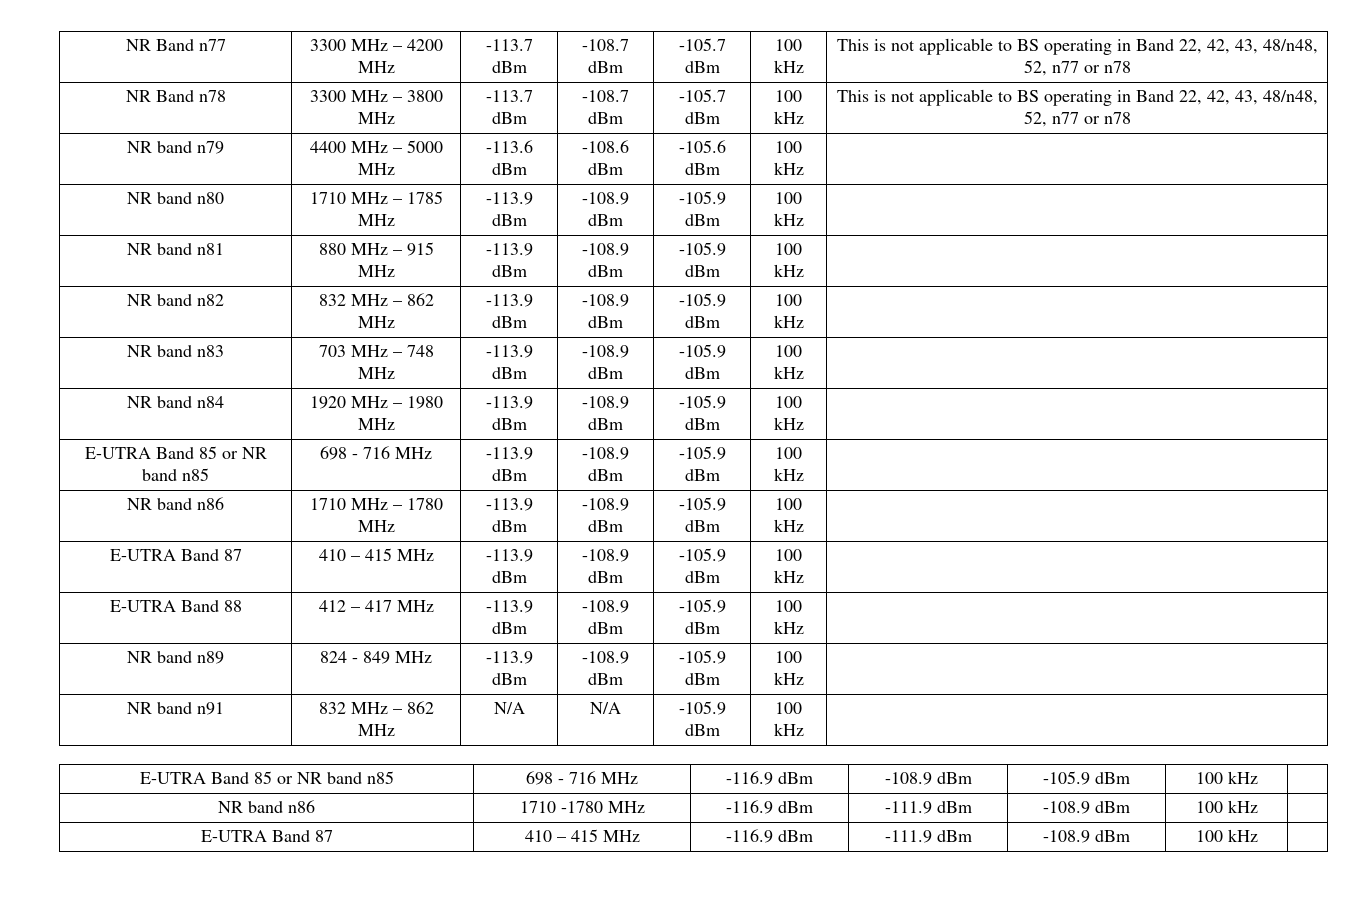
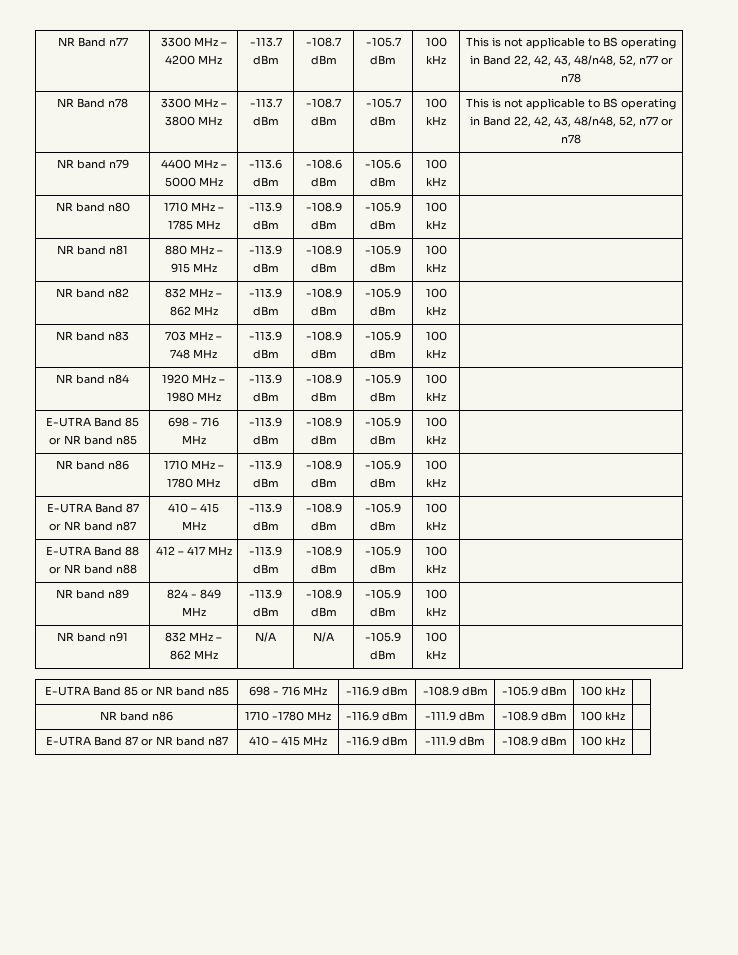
- E-UTRA Band 87 | 410 – 415 MHz | -113.9 dBm | -108.9 dBm | -105.9 dBm | 100 kHz |
+ E-UTRA Band 87 or NR band n87 | 410 – 415 MHz | -113.9 dBm | -108.9 dBm | -105.9 dBm | 100 kHz |
- E-UTRA Band 88 | 412 – 417 MHz | -113.9 dBm | -108.9 dBm | -105.9 dBm | 100 kHz |
+ E-UTRA Band 88 or NR band n88 | 412 – 417 MHz | -113.9 dBm | -108.9 dBm | -105.9 dBm | 100 kHz |
- E-UTRA Band 87 | 410 – 415 MHz | -116.9 dBm | -111.9 dBm | -108.9 dBm | 100 kHz |
+ E-UTRA Band 87 or NR band n87 | 410 – 415 MHz | -116.9 dBm | -111.9 dBm | -108.9 dBm | 100 kHz |

